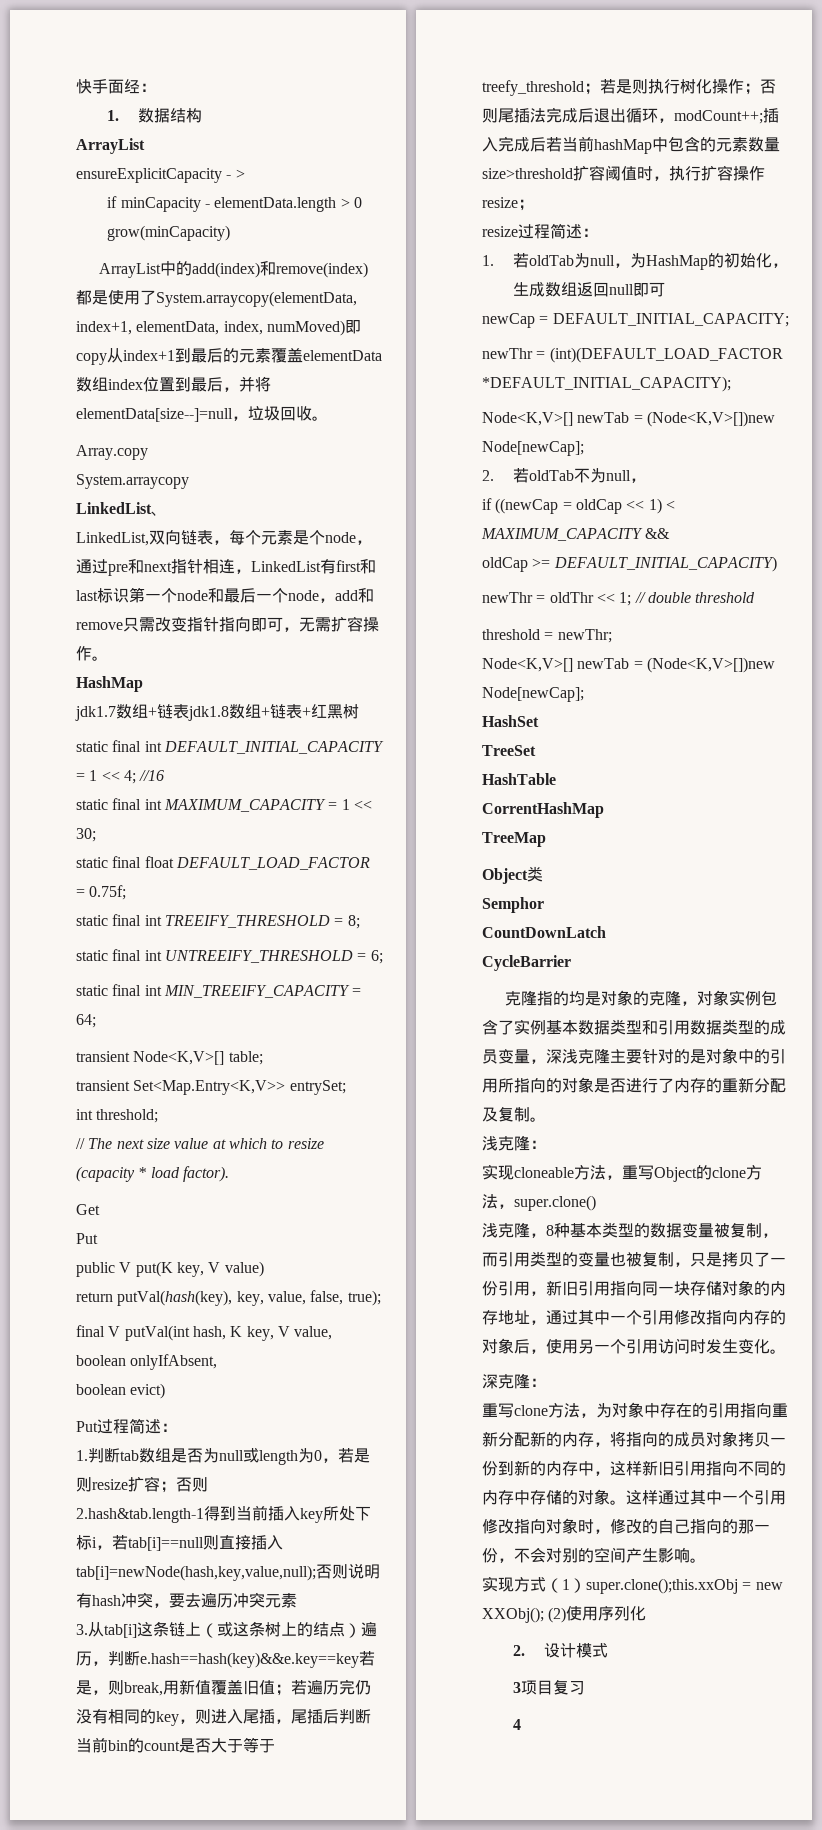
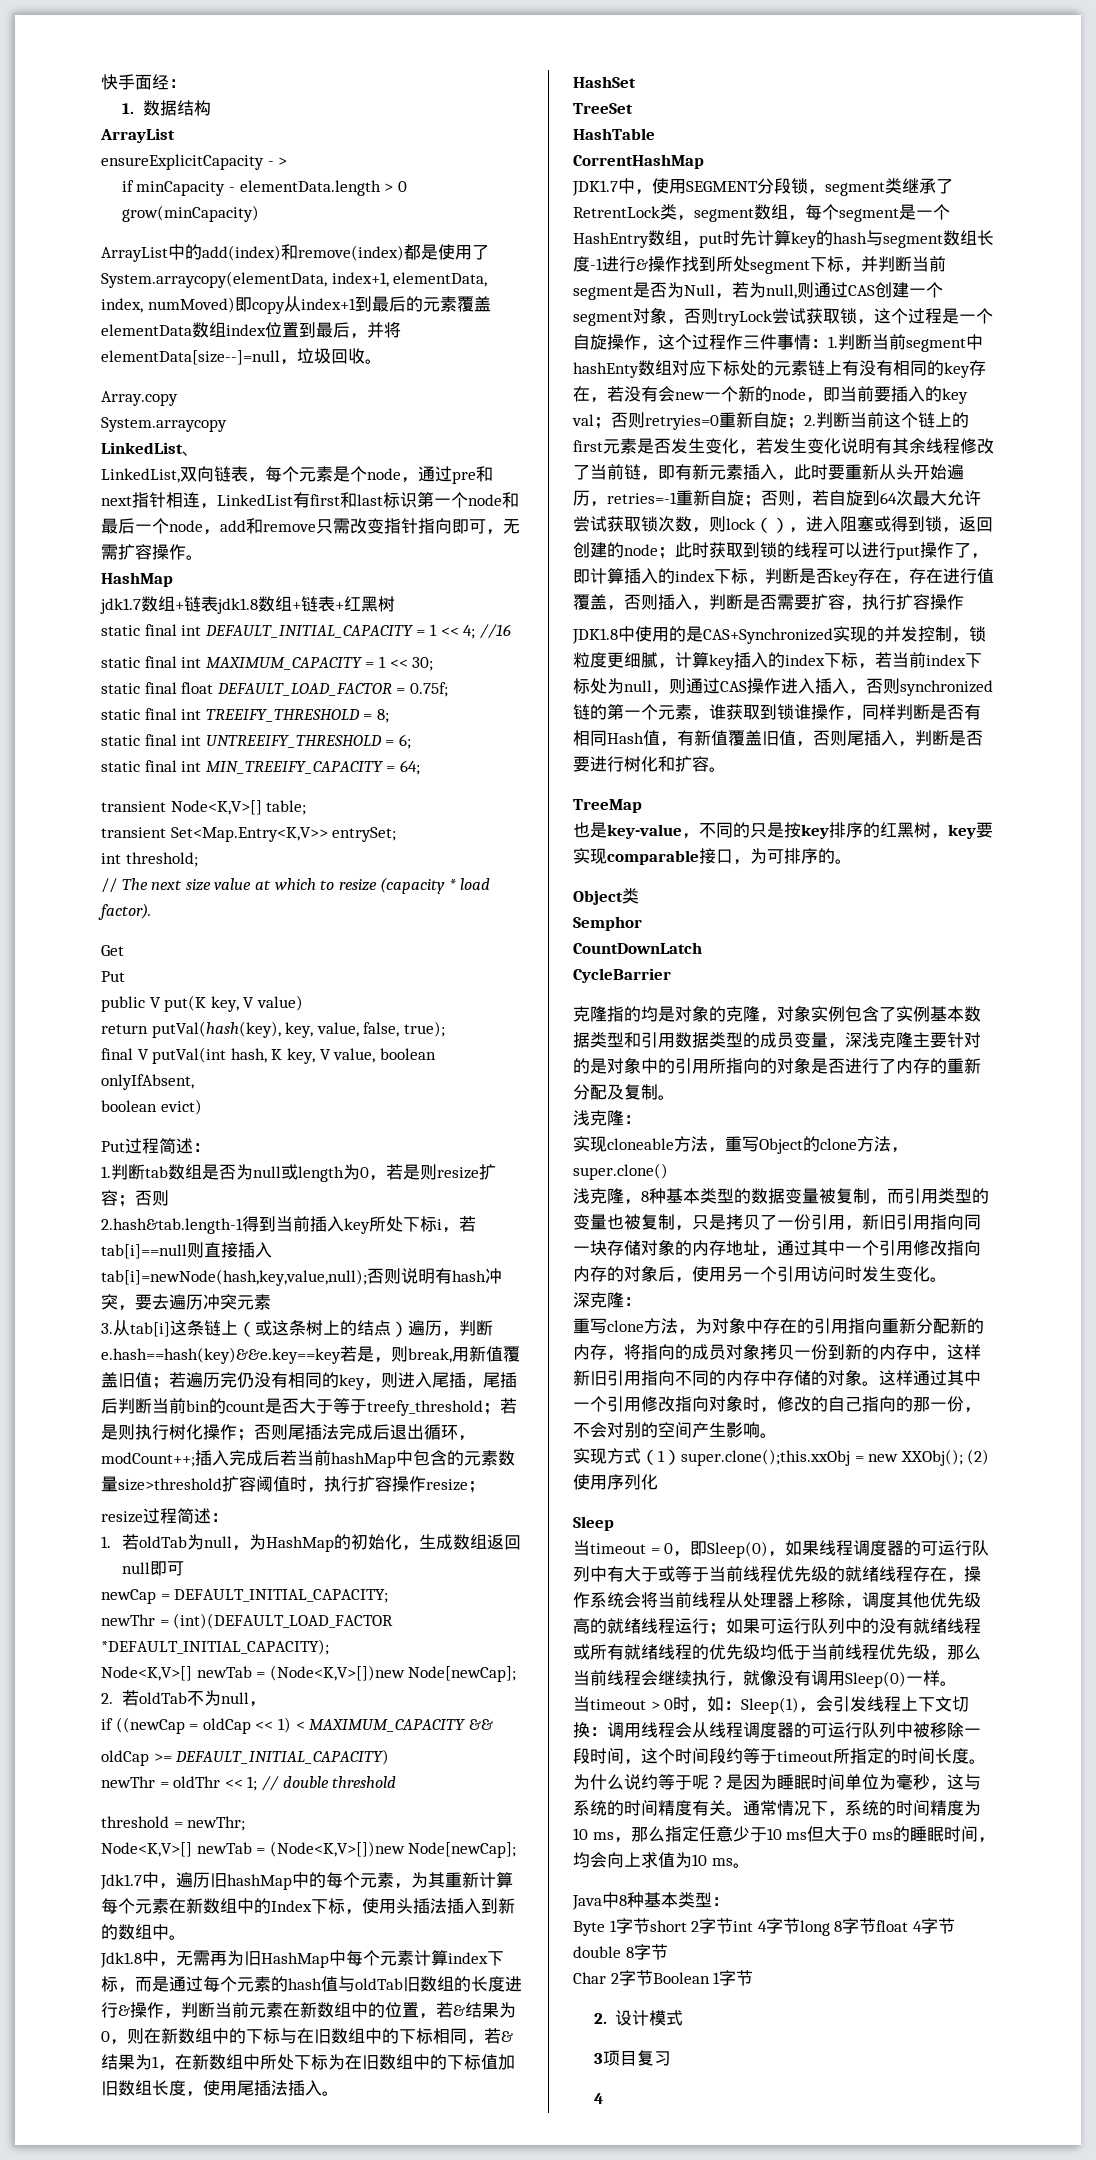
+ Jdk1.7中，遍历旧hashMap中的每个元素，为其重新计算每个元素在新数组中的Index下标，使用头插法插入到新的数组中。
+ Jdk1.8中，无需再为旧HashMap中每个元素计算index下标，而是通过每个元素的hash值与oldTab旧数组的长度进行&操作，判断当前元素在新数组中的位置，若&结果为0，则在新数组中的下标与在旧数组中的下标相同，若&结果为1，在新数组中所处下标为在旧数组中的下标值加旧数组长度，使用尾插法插入。
  HashSet
  TreeSet
  HashTable
  CorrentHashMap
+ JDK1.7中，使用SEGMENT分段锁，segment类继承了RetrentLock类，segment数组，每个segment是一个HashEntry数组，put时先计算key的hash与segment数组长度-1进行&操作找到所处segment下标，并判断当前segment是否为Null，若为null,则通过CAS创建一个segment对象，否则tryLock尝试获取锁，这个过程是一个自旋操作，这个过程作三件事情：1.判断当前segment中hashEnty数组对应下标处的元素链上有没有相同的key存在，若没有会new一个新的node，即当前要插入的key val；否则retryies=0重新自旋；2.判断当前这个链上的first元素是否发生变化，若发生变化说明有其余线程修改了当前链，即有新元素插入，此时要重新从头开始遍历，retries=-1重新自旋；否则，若自旋到64次最大允许尝试获取锁次数，则lock（），进入阻塞或得到锁，返回创建的node；此时获取到锁的线程可以进行put操作了，即计算插入的index下标，判断是否key存在，存在进行值覆盖，否则插入，判断是否需要扩容，执行扩容操作
+ JDK1.8中使用的是CAS+Synchronized实现的并发控制，锁粒度更细腻，计算key插入的index下标，若当前index下标处为null，则通过CAS操作进入插入，否则synchronized链的第一个元素，谁获取到锁谁操作，同样判断是否有相同Hash值，有新值覆盖旧值，否则尾插入，判断是否要进行树化和扩容。
  TreeMap
+ 也是key-value，不同的只是按key排序的红黑树，key要实现comparable接口，为可排序的。
+ Sleep
+ 当timeout = 0，即Sleep(0)，如果线程调度器的可运行队列中有大于或等于当前线程优先级的就绪线程存在，操作系统会将当前线程从处理器上移除，调度其他优先级高的就绪线程运行；如果可运行队列中的没有就绪线程或所有就绪线程的优先级均低于当前线程优先级，那么当前线程会继续执行，就像没有调用Sleep(0)一样。
+ 当timeout > 0时，如：Sleep(1)，会引发线程上下文切换：调用线程会从线程调度器的可运行队列中被移除一段时间，这个时间段约等于timeout所指定的时间长度。为什么说约等于呢？是因为睡眠时间单位为毫秒，这与系统的时间精度有关。通常情况下，系统的时间精度为10 ms，那么指定任意少于10 ms但大于0 ms的睡眠时间，均会向上求值为10 ms。
+ Java中8种基本类型：
+ Byte 1字节short 2字节int 4字节long 8字节float 4字节double 8字节
+ Char 2字节Boolean 1字节

